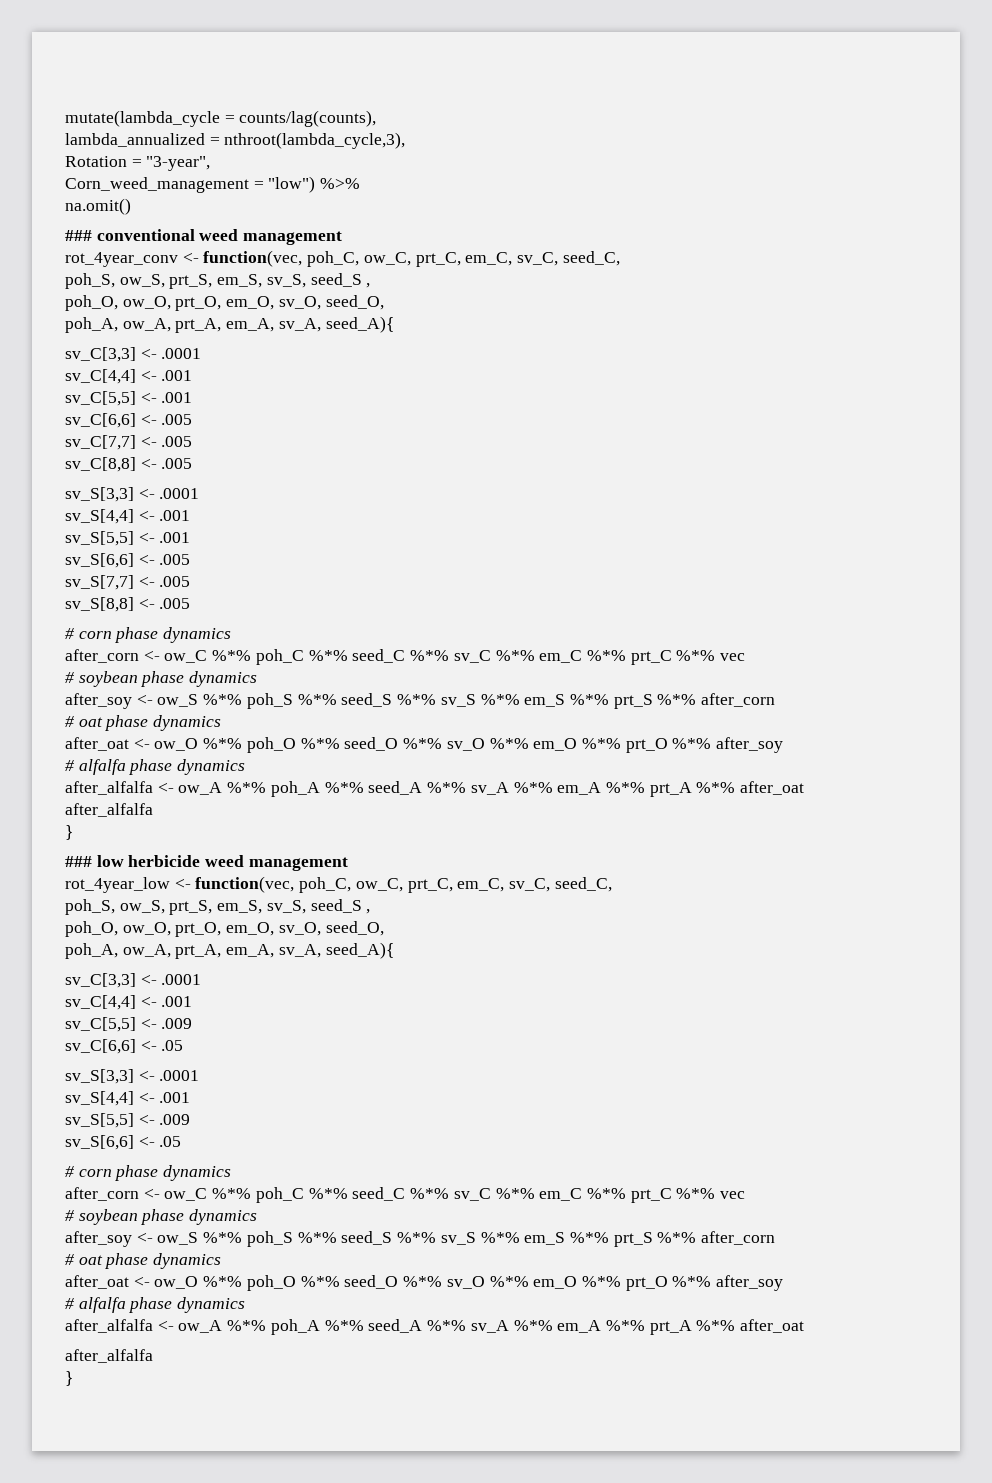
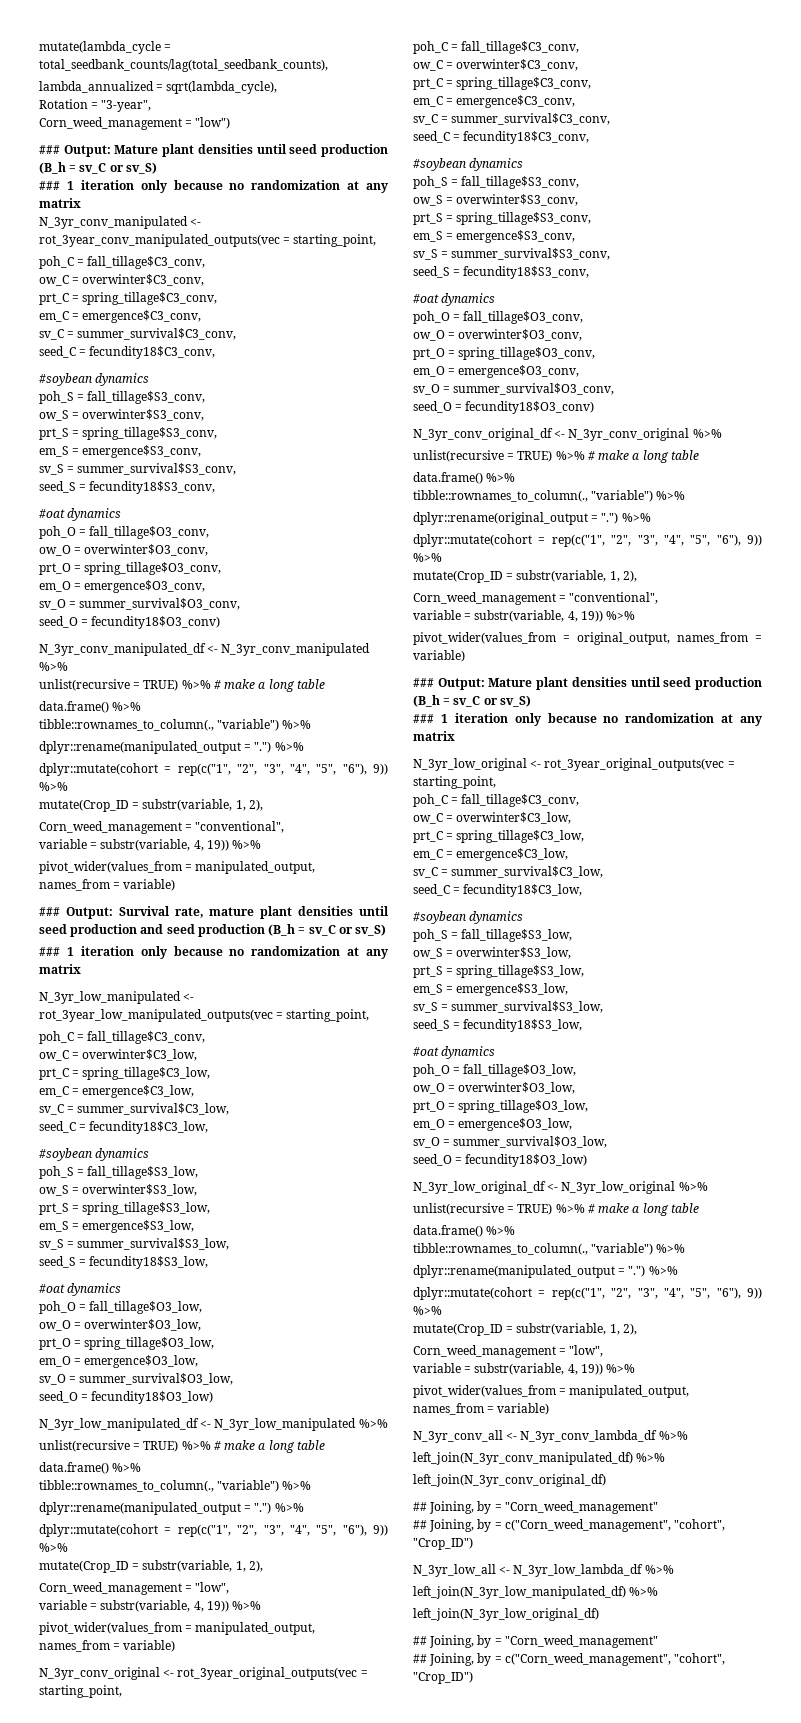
- mutate(lambda_cycle = counts/lag(counts),
+ mutate(lambda_cycle = total_seedbank_counts/lag(total_seedbank_counts),
- lambda_annualized = nthroot(lambda_cycle,3),
+ lambda_annualized = sqrt(lambda_cycle),
- Corn_weed_management = "low") %>%
- na.omit()
- ### conventional weed management
- rot_4year_conv <- function(vec, poh_C, ow_C, prt_C, em_C, sv_C, seed_C,
- poh_S, ow_S, prt_S, em_S, sv_S, seed_S ,
- poh_O, ow_O, prt_O, em_O, sv_O, seed_O,
- poh_A, ow_A, prt_A, em_A, sv_A, seed_A){
- sv_C[3,3] <- .0001
- sv_C[4,4] <- .001
- sv_C[5,5] <- .001
- sv_C[6,6] <- .005
- sv_C[7,7] <- .005
- sv_C[8,8] <- .005
- sv_S[3,3] <- .0001
- sv_S[4,4] <- .001
- sv_S[5,5] <- .001
- sv_S[6,6] <- .005
- sv_S[7,7] <- .005
- sv_S[8,8] <- .005
- # corn phase dynamics
- after_corn <- ow_C %*% poh_C %*% seed_C %*% sv_C %*% em_C %*% prt_C %*% vec
- # soybean phase dynamics
- after_soy <- ow_S %*% poh_S %*% seed_S %*% sv_S %*% em_S %*% prt_S %*% after_corn
- # oat phase dynamics
- after_oat <- ow_O %*% poh_O %*% seed_O %*% sv_O %*% em_O %*% prt_O %*% after_soy
- # alfalfa phase dynamics
- after_alfalfa <- ow_A %*% poh_A %*% seed_A %*% sv_A %*% em_A %*% prt_A %*% after_oat
- after_alfalfa
- }
- ### low herbicide weed management
- rot_4year_low <- function(vec, poh_C, ow_C, prt_C, em_C, sv_C, seed_C,
- poh_S, ow_S, prt_S, em_S, sv_S, seed_S ,
- poh_O, ow_O, prt_O, em_O, sv_O, seed_O,
- poh_A, ow_A, prt_A, em_A, sv_A, seed_A){
- sv_C[3,3] <- .0001
- sv_C[4,4] <- .001
- sv_C[5,5] <- .009
- sv_C[6,6] <- .05
- sv_S[3,3] <- .0001
- sv_S[4,4] <- .001
- sv_S[5,5] <- .009
- sv_S[6,6] <- .05
- # corn phase dynamics
- after_corn <- ow_C %*% poh_C %*% seed_C %*% sv_C %*% em_C %*% prt_C %*% vec
- # soybean phase dynamics
- after_soy <- ow_S %*% poh_S %*% seed_S %*% sv_S %*% em_S %*% prt_S %*% after_corn
- # oat phase dynamics
- after_oat <- ow_O %*% poh_O %*% seed_O %*% sv_O %*% em_O %*% prt_O %*% after_soy
- # alfalfa phase dynamics
- after_alfalfa <- ow_A %*% poh_A %*% seed_A %*% sv_A %*% em_A %*% prt_A %*% after_oat
- after_alfalfa
- }
+ Corn_weed_management = "low")
+ ### Output: Mature plant densities until seed production (B_h = sv_C or sv_S)
+ ### 1 iteration only because no randomization at any matrix
+ N_3yr_conv_manipulated <- rot_3year_conv_manipulated_outputs(vec = starting_point,
+ poh_C = fall_tillage$C3_conv,
+ ow_C = overwinter$C3_conv,
+ prt_C = spring_tillage$C3_conv,
+ em_C = emergence$C3_conv,
+ sv_C = summer_survival$C3_conv,
+ seed_C = fecundity18$C3_conv,
+ #soybean dynamics
+ poh_S = fall_tillage$S3_conv,
+ ow_S = overwinter$S3_conv,
+ prt_S = spring_tillage$S3_conv,
+ em_S = emergence$S3_conv,
+ sv_S = summer_survival$S3_conv,
+ seed_S = fecundity18$S3_conv,
+ #oat dynamics
+ poh_O = fall_tillage$O3_conv,
+ ow_O = overwinter$O3_conv,
+ prt_O = spring_tillage$O3_conv,
+ em_O = emergence$O3_conv,
+ sv_O = summer_survival$O3_conv,
+ seed_O = fecundity18$O3_conv)
+ N_3yr_conv_manipulated_df <- N_3yr_conv_manipulated %>%
+ unlist(recursive = TRUE) %>% # make a long table
+ data.frame() %>%
+ tibble::rownames_to_column(., "variable") %>%
+ dplyr::rename(manipulated_output = ".") %>%
+ dplyr::mutate(cohort = rep(c("1", "2", "3", "4", "5", "6"), 9)) %>%
+ mutate(Crop_ID = substr(variable, 1, 2),
+ Corn_weed_management = "conventional",
+ variable = substr(variable, 4, 19)) %>%
+ pivot_wider(values_from = manipulated_output, names_from = variable)
+ ### Output: Survival rate, mature plant densities until seed production and seed production (B_h = sv_C or sv_S)
+ ### 1 iteration only because no randomization at any matrix
+ N_3yr_low_manipulated <- rot_3year_low_manipulated_outputs(vec = starting_point,
+ poh_C = fall_tillage$C3_conv,
+ ow_C = overwinter$C3_low,
+ prt_C = spring_tillage$C3_low,
+ em_C = emergence$C3_low,
+ sv_C = summer_survival$C3_low,
+ seed_C = fecundity18$C3_low,
+ #soybean dynamics
+ poh_S = fall_tillage$S3_low,
+ ow_S = overwinter$S3_low,
+ prt_S = spring_tillage$S3_low,
+ em_S = emergence$S3_low,
+ sv_S = summer_survival$S3_low,
+ seed_S = fecundity18$S3_low,
+ #oat dynamics
+ poh_O = fall_tillage$O3_low,
+ ow_O = overwinter$O3_low,
+ prt_O = spring_tillage$O3_low,
+ em_O = emergence$O3_low,
+ sv_O = summer_survival$O3_low,
+ seed_O = fecundity18$O3_low)
+ N_3yr_low_manipulated_df <- N_3yr_low_manipulated %>%
+ unlist(recursive = TRUE) %>% # make a long table
+ data.frame() %>%
+ tibble::rownames_to_column(., "variable") %>%
+ dplyr::rename(manipulated_output = ".") %>%
+ dplyr::mutate(cohort = rep(c("1", "2", "3", "4", "5", "6"), 9)) %>%
+ mutate(Crop_ID = substr(variable, 1, 2),
+ Corn_weed_management = "low",
+ variable = substr(variable, 4, 19)) %>%
+ pivot_wider(values_from = manipulated_output, names_from = variable)
+ N_3yr_conv_original <- rot_3year_original_outputs(vec = starting_point,
+ poh_C = fall_tillage$C3_conv,
+ ow_C = overwinter$C3_conv,
+ prt_C = spring_tillage$C3_conv,
+ em_C = emergence$C3_conv,
+ sv_C = summer_survival$C3_conv,
+ seed_C = fecundity18$C3_conv,
+ #soybean dynamics
+ poh_S = fall_tillage$S3_conv,
+ ow_S = overwinter$S3_conv,
+ prt_S = spring_tillage$S3_conv,
+ em_S = emergence$S3_conv,
+ sv_S = summer_survival$S3_conv,
+ seed_S = fecundity18$S3_conv,
+ #oat dynamics
+ poh_O = fall_tillage$O3_conv,
+ ow_O = overwinter$O3_conv,
+ prt_O = spring_tillage$O3_conv,
+ em_O = emergence$O3_conv,
+ sv_O = summer_survival$O3_conv,
+ seed_O = fecundity18$O3_conv)
+ N_3yr_conv_original_df <- N_3yr_conv_original %>%
+ unlist(recursive = TRUE) %>% # make a long table
+ data.frame() %>%
+ tibble::rownames_to_column(., "variable") %>%
+ dplyr::rename(original_output = ".") %>%
+ dplyr::mutate(cohort = rep(c("1", "2", "3", "4", "5", "6"), 9)) %>%
+ mutate(Crop_ID = substr(variable, 1, 2),
+ Corn_weed_management = "conventional",
+ variable = substr(variable, 4, 19)) %>%
+ pivot_wider(values_from = original_output, names_from = variable)
+ ### Output: Mature plant densities until seed production (B_h = sv_C or sv_S)
+ ### 1 iteration only because no randomization at any matrix
+ N_3yr_low_original <- rot_3year_original_outputs(vec = starting_point,
+ poh_C = fall_tillage$C3_conv,
+ ow_C = overwinter$C3_low,
+ prt_C = spring_tillage$C3_low,
+ em_C = emergence$C3_low,
+ sv_C = summer_survival$C3_low,
+ seed_C = fecundity18$C3_low,
+ #soybean dynamics
+ poh_S = fall_tillage$S3_low,
+ ow_S = overwinter$S3_low,
+ prt_S = spring_tillage$S3_low,
+ em_S = emergence$S3_low,
+ sv_S = summer_survival$S3_low,
+ seed_S = fecundity18$S3_low,
+ #oat dynamics
+ poh_O = fall_tillage$O3_low,
+ ow_O = overwinter$O3_low,
+ prt_O = spring_tillage$O3_low,
+ em_O = emergence$O3_low,
+ sv_O = summer_survival$O3_low,
+ seed_O = fecundity18$O3_low)
+ N_3yr_low_original_df <- N_3yr_low_original %>%
+ unlist(recursive = TRUE) %>% # make a long table
+ data.frame() %>%
+ tibble::rownames_to_column(., "variable") %>%
+ dplyr::rename(manipulated_output = ".") %>%
+ dplyr::mutate(cohort = rep(c("1", "2", "3", "4", "5", "6"), 9)) %>%
+ mutate(Crop_ID = substr(variable, 1, 2),
+ Corn_weed_management = "low",
+ variable = substr(variable, 4, 19)) %>%
+ pivot_wider(values_from = manipulated_output, names_from = variable)
+ N_3yr_conv_all <- N_3yr_conv_lambda_df %>%
+ left_join(N_3yr_conv_manipulated_df) %>%
+ left_join(N_3yr_conv_original_df)
+ ## Joining, by = "Corn_weed_management"
+ ## Joining, by = c("Corn_weed_management", "cohort", "Crop_ID")
+ N_3yr_low_all <- N_3yr_low_lambda_df %>%
+ left_join(N_3yr_low_manipulated_df) %>%
+ left_join(N_3yr_low_original_df)
+ ## Joining, by = "Corn_weed_management"
+ ## Joining, by = c("Corn_weed_management", "cohort", "Crop_ID")

